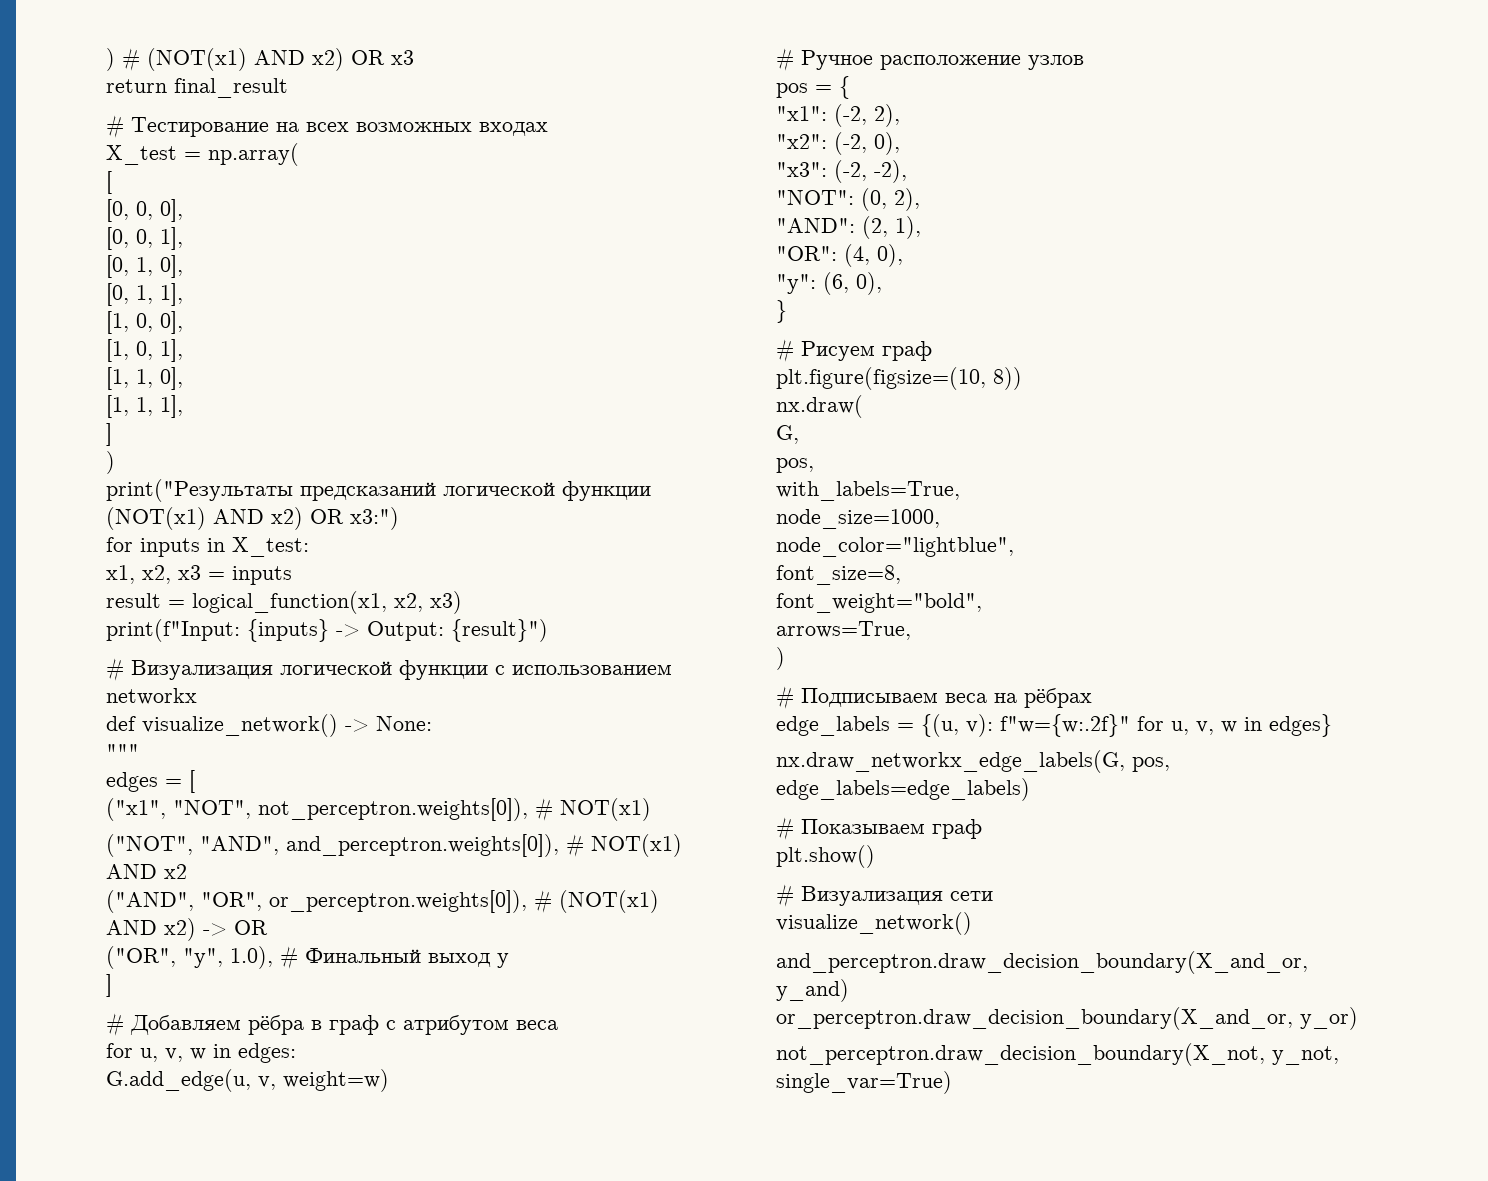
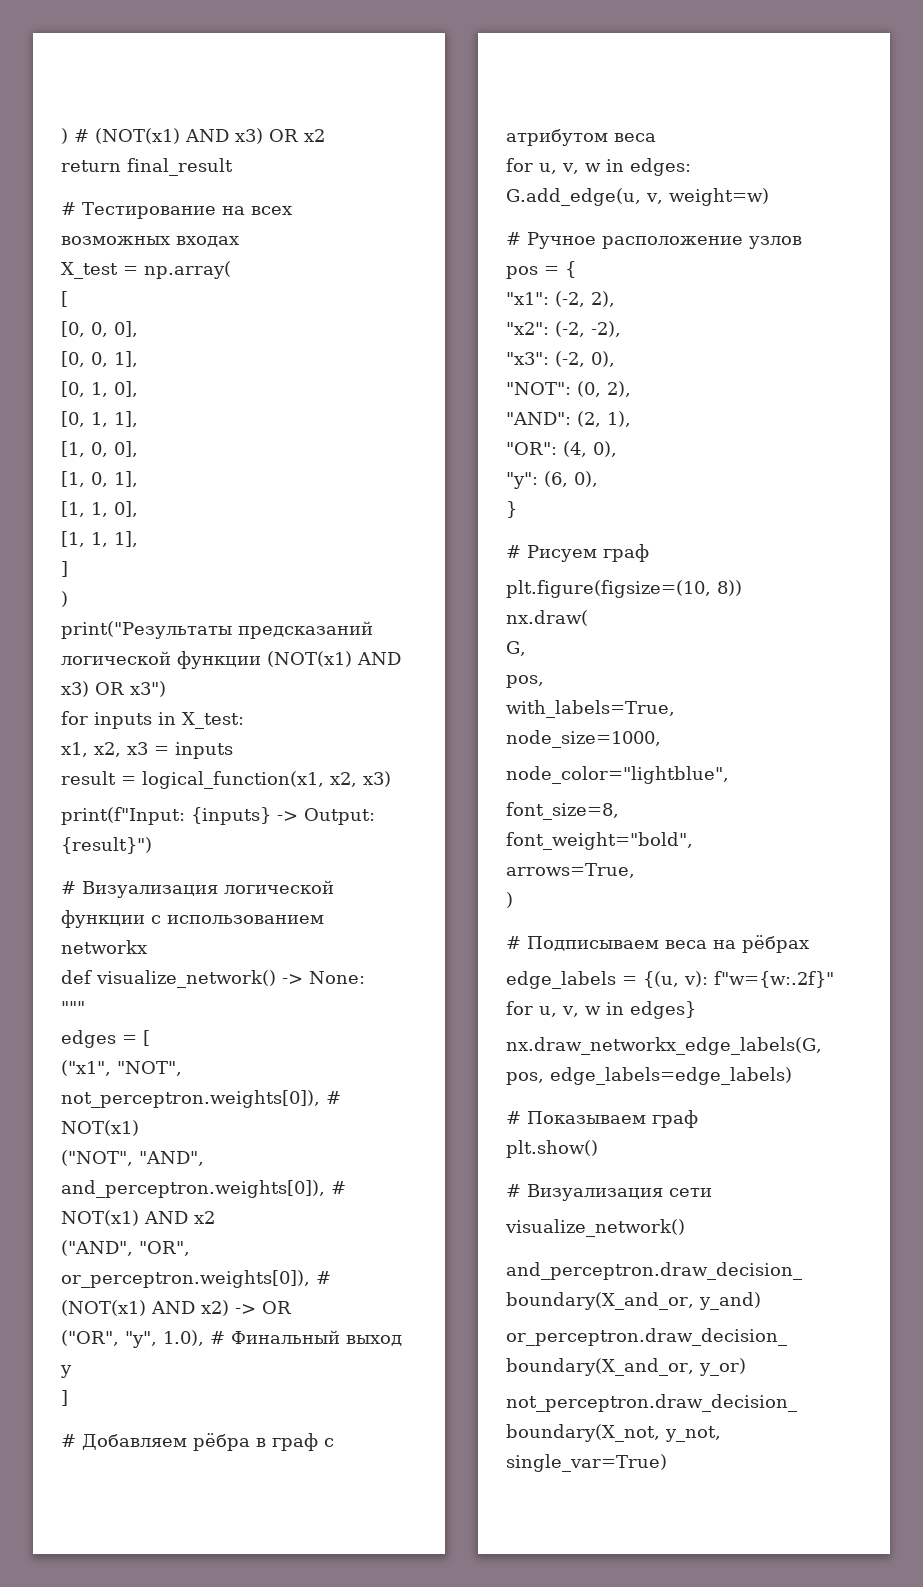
- ) # (NOT(x1) AND x2) OR x3
+ ) # (NOT(x1) AND x3) OR x2
- print("Результаты предсказаний логической функции (NOT(x1) AND x2) OR x3:")
+ print("Результаты предсказаний логической функции (NOT(x1) AND x3) OR x3")
- "x2": (-2, 0),
+ "x2": (-2, -2),
- "x3": (-2, -2),
+ "x3": (-2, 0),

